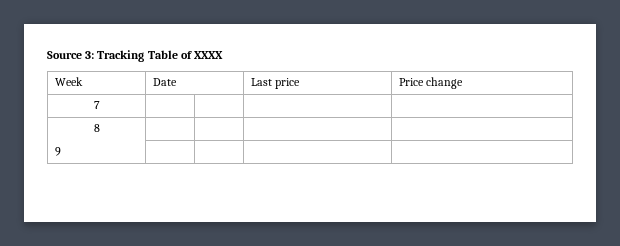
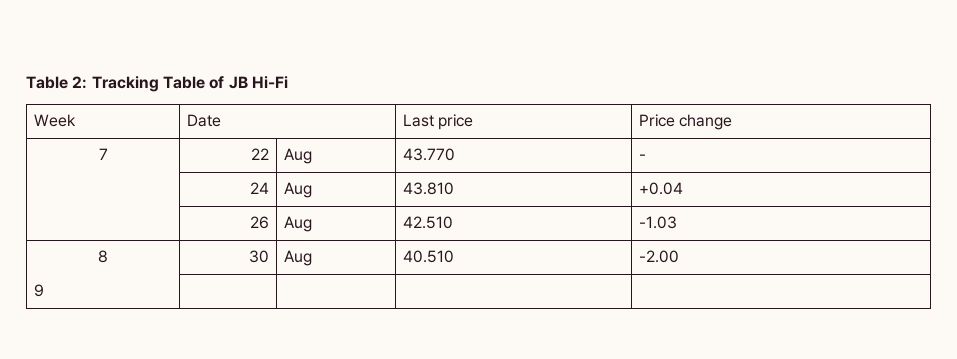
- Source 3: Tracking Table of XXXX
+ Table 2: Tracking Table of JB Hi-Fi
- 7 | | | |
- 8 | | | |
+ 7 | 22 | Aug | 43.770 | -
+ | 24 | Aug | 43.810 | +0.04
+ | 26 | Aug | 42.510 | -1.03
+ 8 | 30 | Aug | 40.510 | -2.00

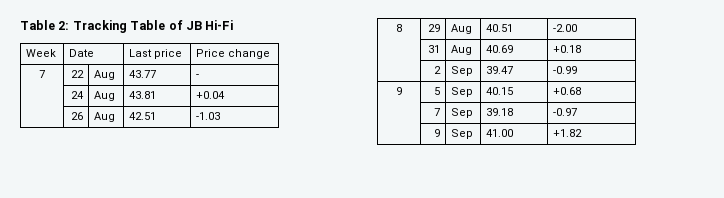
- 7 | 22 | Aug | 43.770 | -
+ 7 | 22 | Aug | 43.77 | -
- | 24 | Aug | 43.810 | +0.04
+ | 24 | Aug | 43.81 | +0.04
- | 26 | Aug | 42.510 | -1.03
+ | 26 | Aug | 42.51 | -1.03
- 8 | 30 | Aug | 40.510 | -2.00
+ 8 | 29 | Aug | 40.51 | -2.00
- 9 | | | |
+ | 31 | Aug | 40.69 | +0.18
+ | 2 | Sep | 39.47 | -0.99
+ 9 | 5 | Sep | 40.15 | +0.68
+ | 7 | Sep | 39.18 | -0.97
+ | 9 | Sep | 41.00 | +1.82

